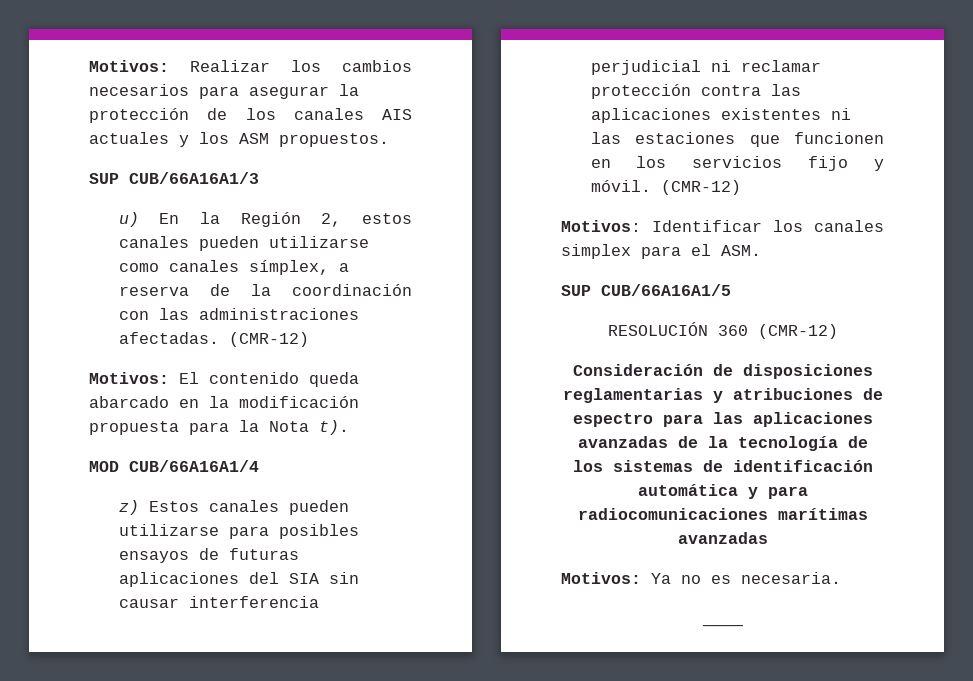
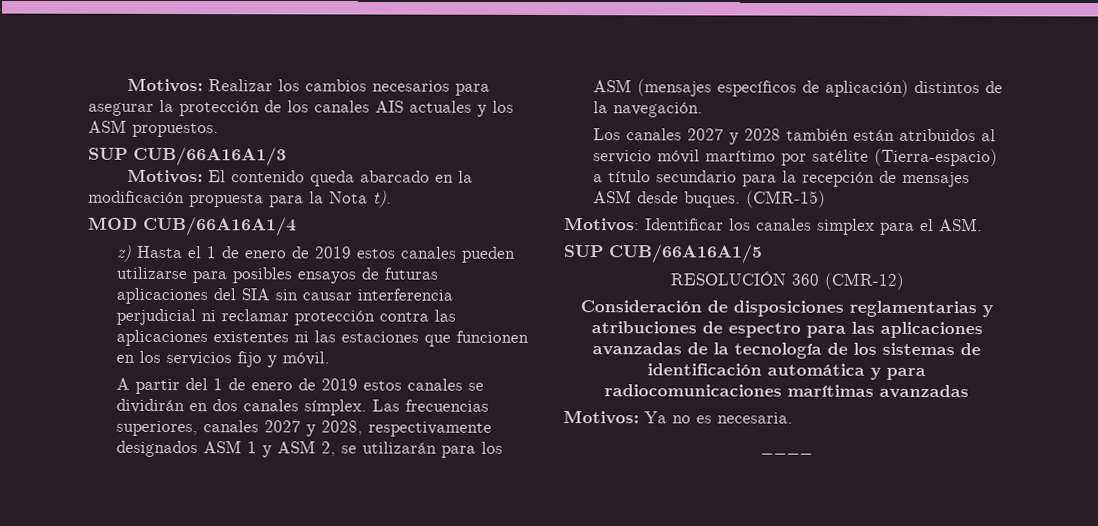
- u) En la Región 2, estos canales pueden utilizarse como canales símplex, a reserva de la coordinación con las administraciones afectadas. (CMR-12)
- z) Estos canales pueden utilizarse para posibles ensayos de futuras aplicaciones del SIA sin causar interferencia perjudicial ni reclamar protección contra las aplicaciones existentes ni las estaciones que funcionen en los servicios fijo y móvil. (CMR-12)
+ z) Hasta el 1 de enero de 2019 estos canales pueden utilizarse para posibles ensayos de futuras aplicaciones del SIA sin causar interferencia perjudicial ni reclamar protección contra las aplicaciones existentes ni las estaciones que funcionen en los servicios fijo y móvil.
+ A partir del 1 de enero de 2019 estos canales se dividirán en dos canales símplex. Las frecuencias superiores, canales 2027 y 2028, respectivamente designados ASM 1 y ASM 2, se utilizarán para los ASM (mensajes específicos de aplicación) distintos de la navegación.
+ Los canales 2027 y 2028 también están atribuidos al servicio móvil marítimo por satélite (Tierra-espacio) a título secundario para la recepción de mensajes ASM desde buques. (CMR-15)

